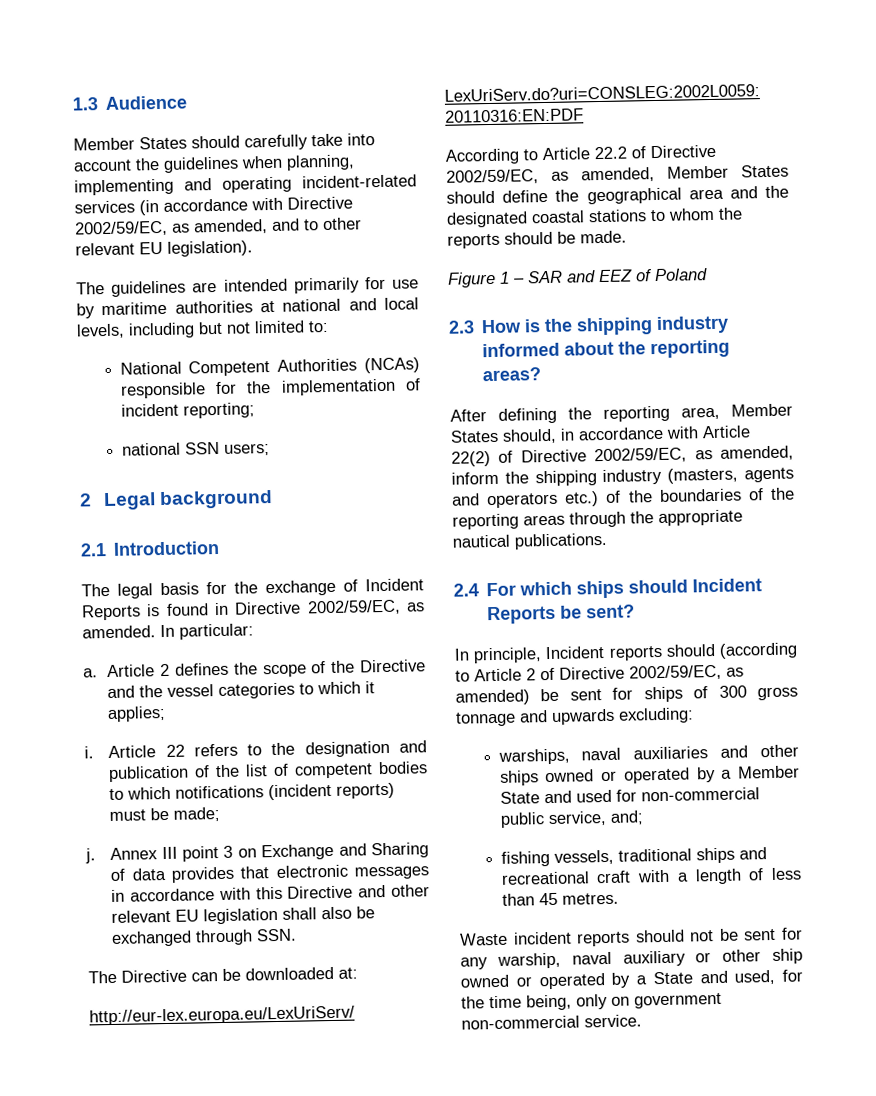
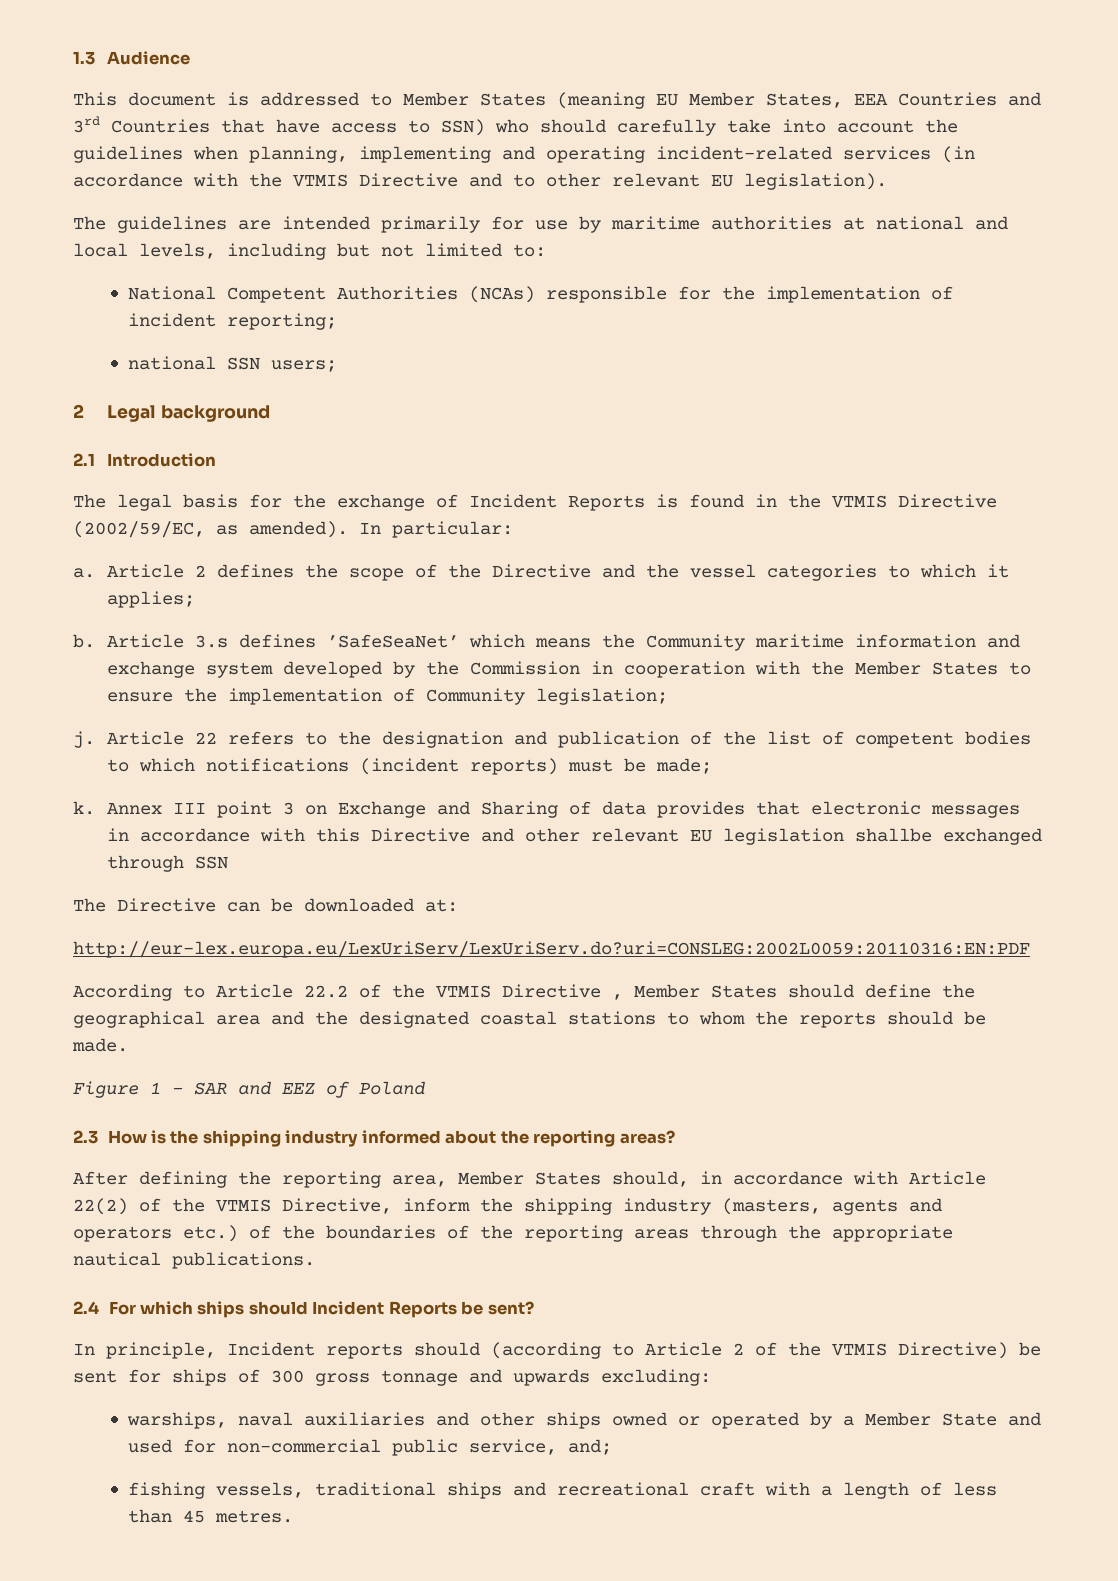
- Member States should carefully take into account the guidelines when planning, implementing and operating incident-related services (in accordance with Directive 2002/59/EC, as amended, and to other relevant EU legislation).
+ This document is addressed to Member States (meaning EU Member States, EEA Countries and 3rd Countries that have access to SSN) who should carefully take into account the guidelines when planning, implementing and operating incident-related services (in accordance with the VTMIS Directive and to other relevant EU legislation).
- The legal basis for the exchange of Incident Reports is found in Directive 2002/59/EC, as amended.
+ The legal basis for the exchange of Incident Reports is found in the VTMIS Directive (2002/59/EC, as amended).
- i.
+ b. Article 3.s defines ’SafeSeaNet’ which means the Community maritime information and exchange system developed by the Commission in cooperation with the Member States to ensure the implementation of Community legislation;
+ j.
- j.
+ k.
- Annex III point 3 on Exchange and Sharing of data provides that electronic messages in accordance with this Directive and other relevant EU legislation shall also be exchanged through SSN.
+ Annex III point 3 on Exchange and Sharing of data provides that electronic messages in accordance with this Directive and other relevant EU legislation shallbe exchanged through SSN
- According to Article 22.2 of Directive 2002/59/EC, as amended, Member States should define the geographical area and the designated coastal stations to whom the reports should be made.
+ According to Article 22.2 of the VTMIS Directive , Member States should define the geographical area and the designated coastal stations to whom the reports should be made.
- After defining the reporting area, Member States should, in accordance with Article 22(2) of Directive 2002/59/EC, as amended, inform the shipping industry (masters, agents and operators etc.) of the boundaries of the reporting areas through the appropriate nautical publications.
+ After defining the reporting area, Member States should, in accordance with Article 22(2) of the VTMIS Directive, inform the shipping industry (masters, agents and operators etc.) of the boundaries of the reporting areas through the appropriate nautical publications.
- In principle, Incident reports should (according to Article 2 of Directive 2002/59/EC, as amended) be sent for ships of 300 gross tonnage and upwards excluding:
+ In principle, Incident reports should (according to Article 2 of the VTMIS Directive) be sent for ships of 300 gross tonnage and upwards excluding:
- Waste incident reports should not be sent for any warship, naval auxiliary or other ship owned or operated by a State and used, for the time being, only on government non-commercial service.

